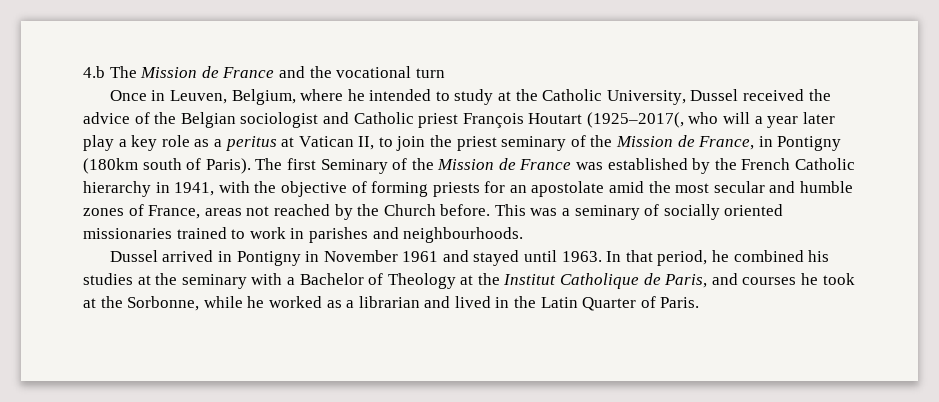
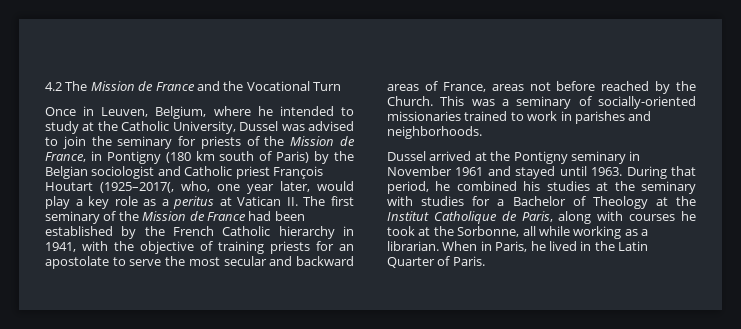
- 4.b The Mission de France and the vocational turn
+ 4.2 The Mission de France and the Vocational Turn
- Once in Leuven, Belgium, where he intended to study at the Catholic University, Dussel received the advice of the Belgian sociologist and Catholic priest François Houtart (1925–2017(, who will a year later play a key role as a peritus at Vatican II, to join the priest seminary of the Mission de France, in Pontigny (180km south of Paris). The first Seminary of the Mission de France was established by the French Catholic hierarchy in 1941, with the objective of forming priests for an apostolate amid the most secular and humble zones of France, areas not reached by the Church before.
+ Once in Leuven, Belgium, where he intended to study at the Catholic University, Dussel was advised to join the seminary for priests of the Mission de France, in Pontigny (180 km south of Paris) by the Belgian sociologist and Catholic priest François Houtart (1925–2017(, who, one year later, would play a key role as a peritus at Vatican II. The first seminary of the Mission de France had been established by the French Catholic hierarchy in 1941, with the objective of training priests for an apostolate to serve the most secular and backward areas of France, areas not before reached by the Church.
- This was a seminary of socially oriented missionaries trained to work in parishes and neighbourhoods.
+ This was a seminary of socially-oriented missionaries trained to work in parishes and neighborhoods.
- Dussel arrived in Pontigny in November 1961 and stayed until 1963.
+ Dussel arrived at the Pontigny seminary in November 1961 and stayed until 1963.
- In that period, he combined his studies at the seminary with a Bachelor of Theology at the Institut Catholique de Paris, and courses he took at the Sorbonne, while he worked as a librarian and lived in the Latin Quarter of Paris.
+ During that period, he combined his studies at the seminary with studies for a Bachelor of Theology at the Institut Catholique de Paris, along with courses he took at the Sorbonne, all while working as a librarian. When in Paris, he lived in the Latin Quarter of Paris.

